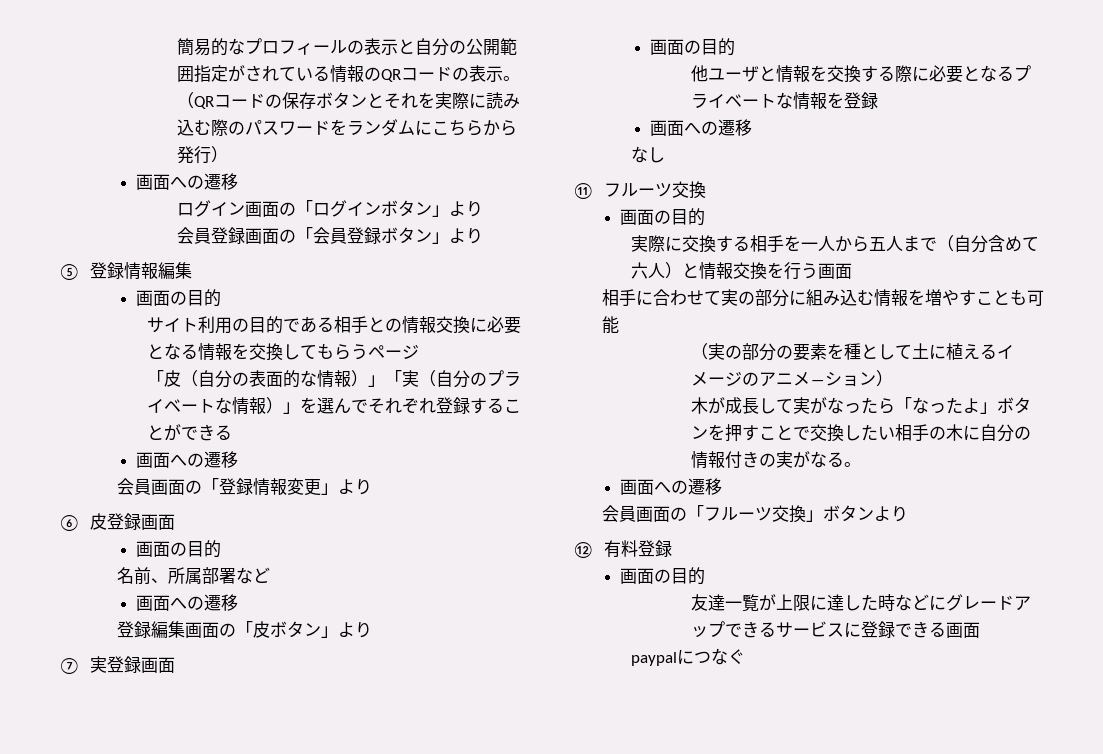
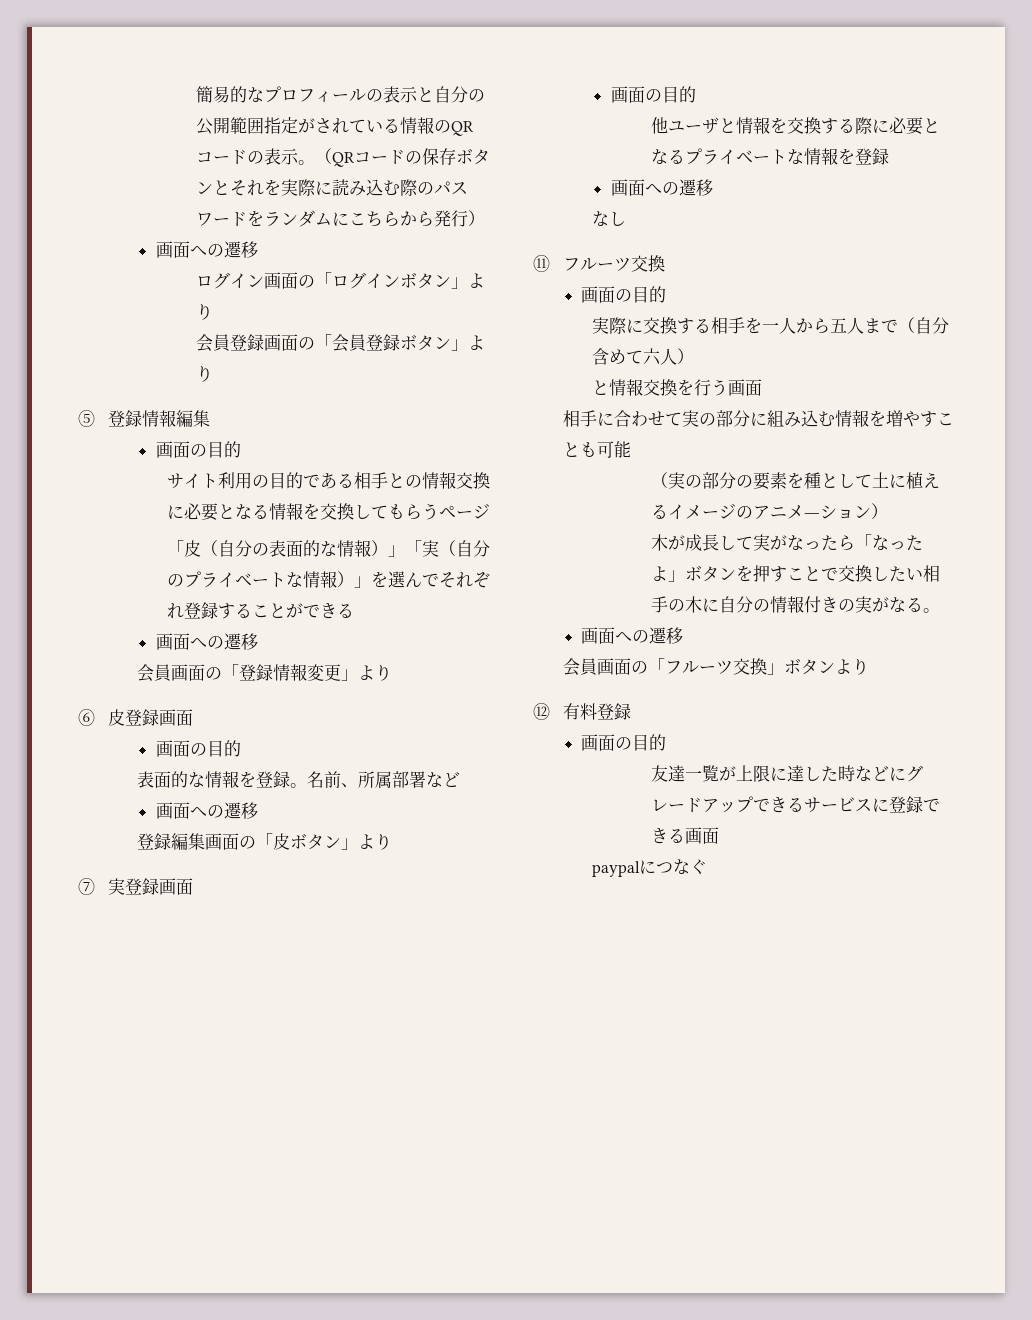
+ 表面的な情報を登録。
- 実際に交換する相手を一人から五人まで（自分含めて六人）と情報交換を行う画面
+ 実際に交換する相手を一人から五人まで（自分含めて六人）
+ と情報交換を行う画面

